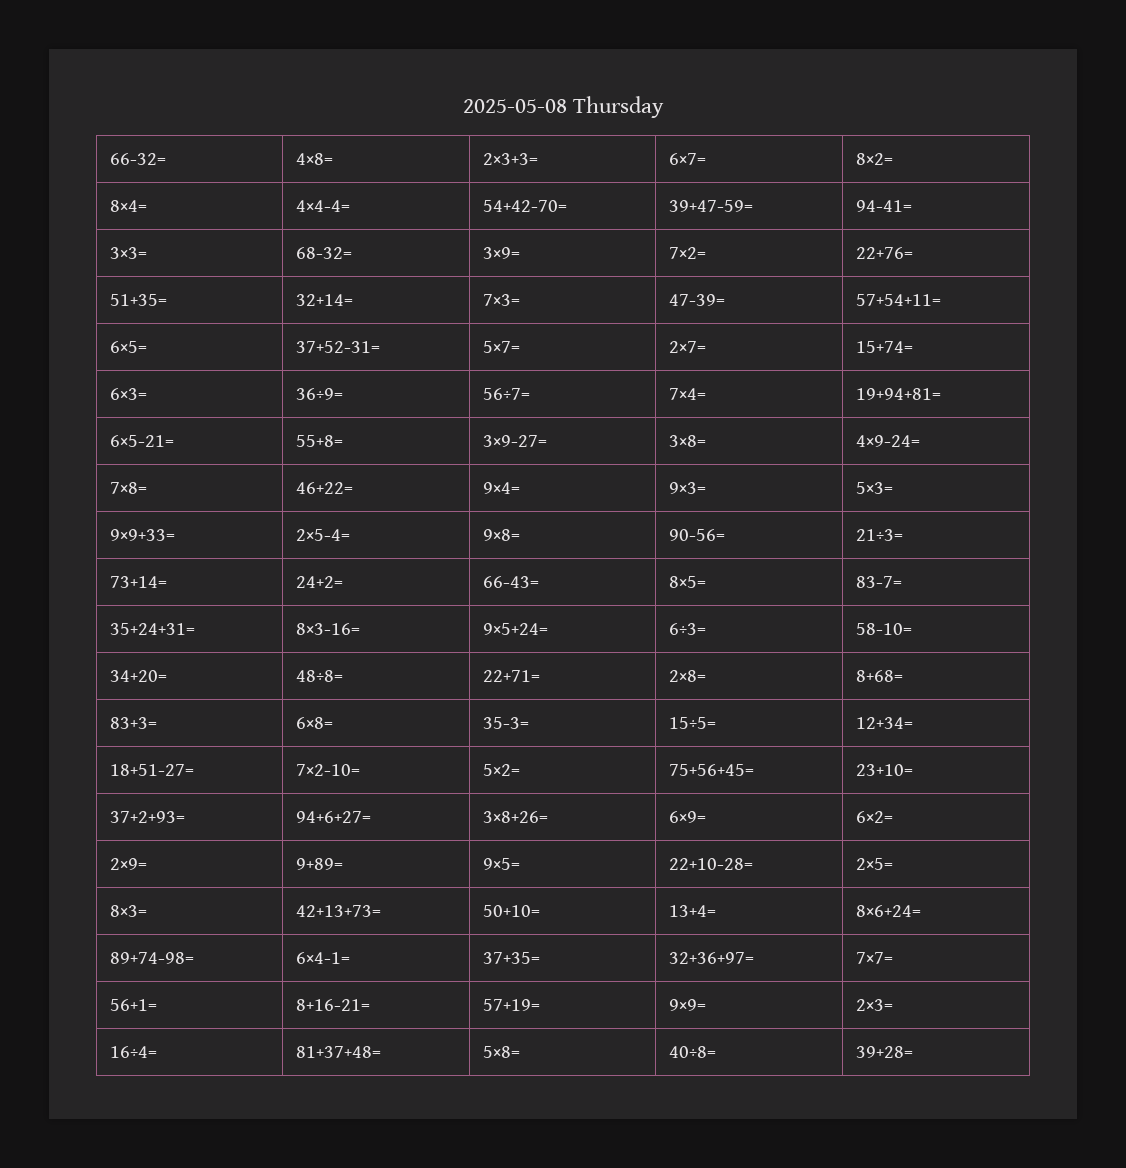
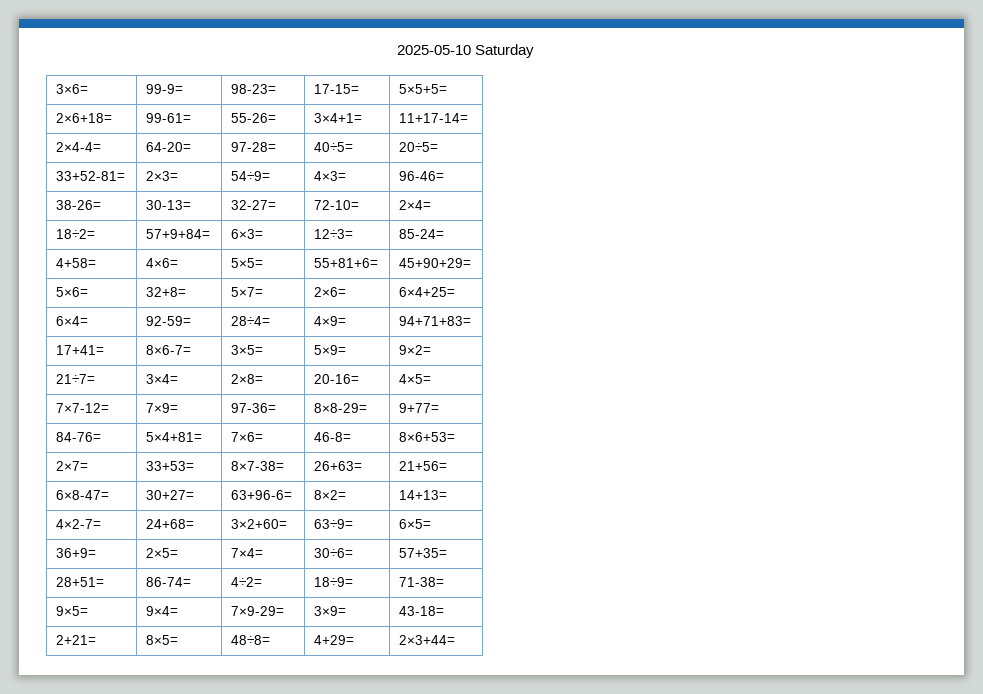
- 2025-05-08 Thursday
- 66-32= | 4×8= | 2×3+3= | 6×7= | 8×2=
- 8×4= | 4×4-4= | 54+42-70= | 39+47-59= | 94-41=
- 3×3= | 68-32= | 3×9= | 7×2= | 22+76=
- 51+35= | 32+14= | 7×3= | 47-39= | 57+54+11=
- 6×5= | 37+52-31= | 5×7= | 2×7= | 15+74=
- 6×3= | 36÷9= | 56÷7= | 7×4= | 19+94+81=
- 6×5-21= | 55+8= | 3×9-27= | 3×8= | 4×9-24=
- 7×8= | 46+22= | 9×4= | 9×3= | 5×3=
- 9×9+33= | 2×5-4= | 9×8= | 90-56= | 21÷3=
- 73+14= | 24+2= | 66-43= | 8×5= | 83-7=
- 35+24+31= | 8×3-16= | 9×5+24= | 6÷3= | 58-10=
- 34+20= | 48÷8= | 22+71= | 2×8= | 8+68=
- 83+3= | 6×8= | 35-3= | 15÷5= | 12+34=
- 18+51-27= | 7×2-10= | 5×2= | 75+56+45= | 23+10=
- 37+2+93= | 94+6+27= | 3×8+26= | 6×9= | 6×2=
- 2×9= | 9+89= | 9×5= | 22+10-28= | 2×5=
- 8×3= | 42+13+73= | 50+10= | 13+4= | 8×6+24=
- 89+74-98= | 6×4-1= | 37+35= | 32+36+97= | 7×7=
- 56+1= | 8+16-21= | 57+19= | 9×9= | 2×3=
- 16÷4= | 81+37+48= | 5×8= | 40÷8= | 39+28=
+ 2025-05-10 Saturday
+ 3×6= | 99-9= | 98-23= | 17-15= | 5×5+5=
+ 2×6+18= | 99-61= | 55-26= | 3×4+1= | 11+17-14=
+ 2×4-4= | 64-20= | 97-28= | 40÷5= | 20÷5=
+ 33+52-81= | 2×3= | 54÷9= | 4×3= | 96-46=
+ 38-26= | 30-13= | 32-27= | 72-10= | 2×4=
+ 18÷2= | 57+9+84= | 6×3= | 12÷3= | 85-24=
+ 4+58= | 4×6= | 5×5= | 55+81+6= | 45+90+29=
+ 5×6= | 32+8= | 5×7= | 2×6= | 6×4+25=
+ 6×4= | 92-59= | 28÷4= | 4×9= | 94+71+83=
+ 17+41= | 8×6-7= | 3×5= | 5×9= | 9×2=
+ 21÷7= | 3×4= | 2×8= | 20-16= | 4×5=
+ 7×7-12= | 7×9= | 97-36= | 8×8-29= | 9+77=
+ 84-76= | 5×4+81= | 7×6= | 46-8= | 8×6+53=
+ 2×7= | 33+53= | 8×7-38= | 26+63= | 21+56=
+ 6×8-47= | 30+27= | 63+96-6= | 8×2= | 14+13=
+ 4×2-7= | 24+68= | 3×2+60= | 63÷9= | 6×5=
+ 36+9= | 2×5= | 7×4= | 30÷6= | 57+35=
+ 28+51= | 86-74= | 4÷2= | 18÷9= | 71-38=
+ 9×5= | 9×4= | 7×9-29= | 3×9= | 43-18=
+ 2+21= | 8×5= | 48÷8= | 4+29= | 2×3+44=

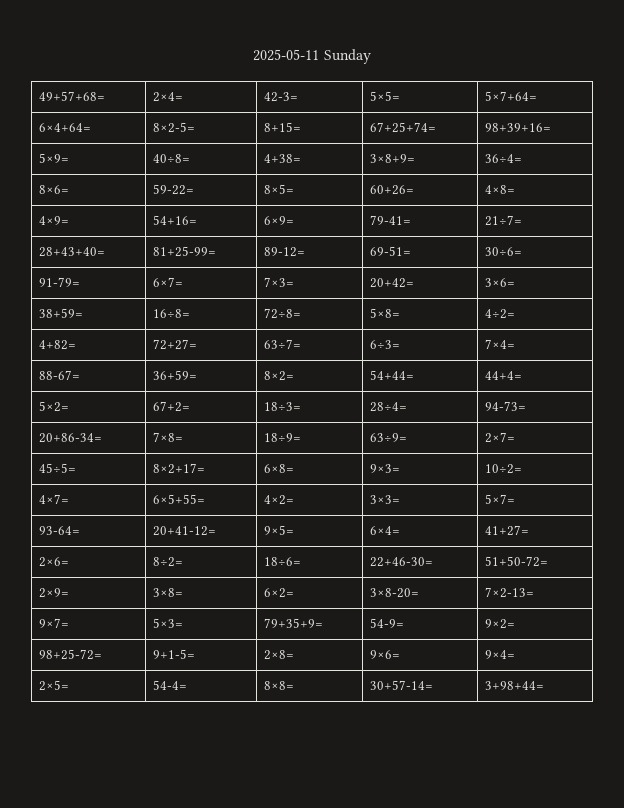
- 2025-05-10 Saturday
- 3×6= | 99-9= | 98-23= | 17-15= | 5×5+5=
- 2×6+18= | 99-61= | 55-26= | 3×4+1= | 11+17-14=
- 2×4-4= | 64-20= | 97-28= | 40÷5= | 20÷5=
- 33+52-81= | 2×3= | 54÷9= | 4×3= | 96-46=
- 38-26= | 30-13= | 32-27= | 72-10= | 2×4=
- 18÷2= | 57+9+84= | 6×3= | 12÷3= | 85-24=
- 4+58= | 4×6= | 5×5= | 55+81+6= | 45+90+29=
- 5×6= | 32+8= | 5×7= | 2×6= | 6×4+25=
- 6×4= | 92-59= | 28÷4= | 4×9= | 94+71+83=
- 17+41= | 8×6-7= | 3×5= | 5×9= | 9×2=
+ 2025-05-11 Sunday
+ 49+57+68= | 2×4= | 42-3= | 5×5= | 5×7+64=
+ 6×4+64= | 8×2-5= | 8+15= | 67+25+74= | 98+39+16=
+ 5×9= | 40÷8= | 4+38= | 3×8+9= | 36÷4=
+ 8×6= | 59-22= | 8×5= | 60+26= | 4×8=
+ 4×9= | 54+16= | 6×9= | 79-41= | 21÷7=
+ 28+43+40= | 81+25-99= | 89-12= | 69-51= | 30÷6=
+ 91-79= | 6×7= | 7×3= | 20+42= | 3×6=
+ 38+59= | 16÷8= | 72÷8= | 5×8= | 4÷2=
+ 4+82= | 72+27= | 63÷7= | 6÷3= | 7×4=
+ 88-67= | 36+59= | 8×2= | 54+44= | 44+4=
+ 5×2= | 67+2= | 18÷3= | 28÷4= | 94-73=
+ 20+86-34= | 7×8= | 18÷9= | 63÷9= | 2×7=
+ 45÷5= | 8×2+17= | 6×8= | 9×3= | 10÷2=
+ 4×7= | 6×5+55= | 4×2= | 3×3= | 5×7=
+ 93-64= | 20+41-12= | 9×5= | 6×4= | 41+27=
+ 2×6= | 8÷2= | 18÷6= | 22+46-30= | 51+50-72=
+ 2×9= | 3×8= | 6×2= | 3×8-20= | 7×2-13=
+ 9×7= | 5×3= | 79+35+9= | 54-9= | 9×2=
- 21÷7= | 3×4= | 2×8= | 20-16= | 4×5=
- 7×7-12= | 7×9= | 97-36= | 8×8-29= | 9+77=
- 84-76= | 5×4+81= | 7×6= | 46-8= | 8×6+53=
- 2×7= | 33+53= | 8×7-38= | 26+63= | 21+56=
- 6×8-47= | 30+27= | 63+96-6= | 8×2= | 14+13=
- 4×2-7= | 24+68= | 3×2+60= | 63÷9= | 6×5=
- 36+9= | 2×5= | 7×4= | 30÷6= | 57+35=
- 28+51= | 86-74= | 4÷2= | 18÷9= | 71-38=
- 9×5= | 9×4= | 7×9-29= | 3×9= | 43-18=
- 2+21= | 8×5= | 48÷8= | 4+29= | 2×3+44=
+ 98+25-72= | 9+1-5= | 2×8= | 9×6= | 9×4=
+ 2×5= | 54-4= | 8×8= | 30+57-14= | 3+98+44=

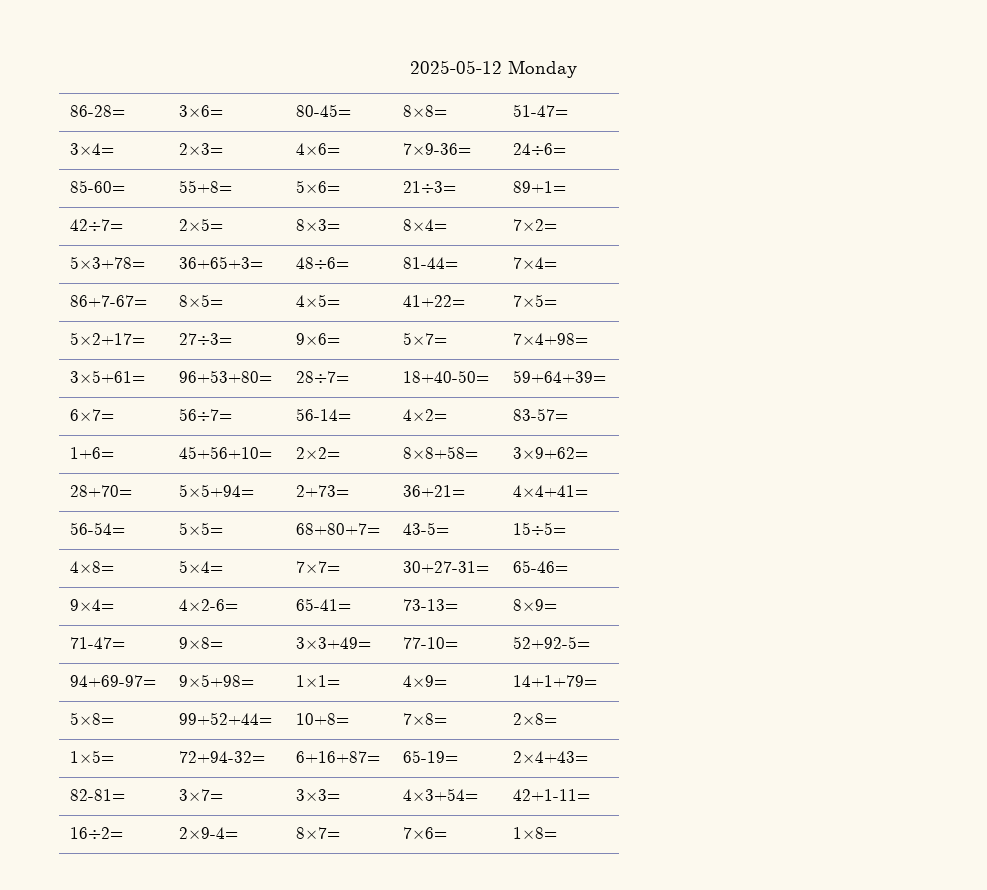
- 2025-05-11 Sunday
- 49+57+68= | 2×4= | 42-3= | 5×5= | 5×7+64=
- 6×4+64= | 8×2-5= | 8+15= | 67+25+74= | 98+39+16=
- 5×9= | 40÷8= | 4+38= | 3×8+9= | 36÷4=
- 8×6= | 59-22= | 8×5= | 60+26= | 4×8=
- 4×9= | 54+16= | 6×9= | 79-41= | 21÷7=
- 28+43+40= | 81+25-99= | 89-12= | 69-51= | 30÷6=
- 91-79= | 6×7= | 7×3= | 20+42= | 3×6=
- 38+59= | 16÷8= | 72÷8= | 5×8= | 4÷2=
- 4+82= | 72+27= | 63÷7= | 6÷3= | 7×4=
- 88-67= | 36+59= | 8×2= | 54+44= | 44+4=
- 5×2= | 67+2= | 18÷3= | 28÷4= | 94-73=
- 20+86-34= | 7×8= | 18÷9= | 63÷9= | 2×7=
- 45÷5= | 8×2+17= | 6×8= | 9×3= | 10÷2=
- 4×7= | 6×5+55= | 4×2= | 3×3= | 5×7=
- 93-64= | 20+41-12= | 9×5= | 6×4= | 41+27=
- 2×6= | 8÷2= | 18÷6= | 22+46-30= | 51+50-72=
- 2×9= | 3×8= | 6×2= | 3×8-20= | 7×2-13=
- 9×7= | 5×3= | 79+35+9= | 54-9= | 9×2=
- 98+25-72= | 9+1-5= | 2×8= | 9×6= | 9×4=
- 2×5= | 54-4= | 8×8= | 30+57-14= | 3+98+44=
+ 2025-05-12 Monday
+ 86-28= | 3×6= | 80-45= | 8×8= | 51-47=
+ 3×4= | 2×3= | 4×6= | 7×9-36= | 24÷6=
+ 85-60= | 55+8= | 5×6= | 21÷3= | 89+1=
+ 42÷7= | 2×5= | 8×3= | 8×4= | 7×2=
+ 5×3+78= | 36+65+3= | 48÷6= | 81-44= | 7×4=
+ 86+7-67= | 8×5= | 4×5= | 41+22= | 7×5=
+ 5×2+17= | 27÷3= | 9×6= | 5×7= | 7×4+98=
+ 3×5+61= | 96+53+80= | 28÷7= | 18+40-50= | 59+64+39=
+ 6×7= | 56÷7= | 56-14= | 4×2= | 83-57=
+ 1+6= | 45+56+10= | 2×2= | 8×8+58= | 3×9+62=
+ 28+70= | 5×5+94= | 2+73= | 36+21= | 4×4+41=
+ 56-54= | 5×5= | 68+80+7= | 43-5= | 15÷5=
+ 4×8= | 5×4= | 7×7= | 30+27-31= | 65-46=
+ 9×4= | 4×2-6= | 65-41= | 73-13= | 8×9=
+ 71-47= | 9×8= | 3×3+49= | 77-10= | 52+92-5=
+ 94+69-97= | 9×5+98= | 1×1= | 4×9= | 14+1+79=
+ 5×8= | 99+52+44= | 10+8= | 7×8= | 2×8=
+ 1×5= | 72+94-32= | 6+16+87= | 65-19= | 2×4+43=
+ 82-81= | 3×7= | 3×3= | 4×3+54= | 42+1-11=
+ 16÷2= | 2×9-4= | 8×7= | 7×6= | 1×8=

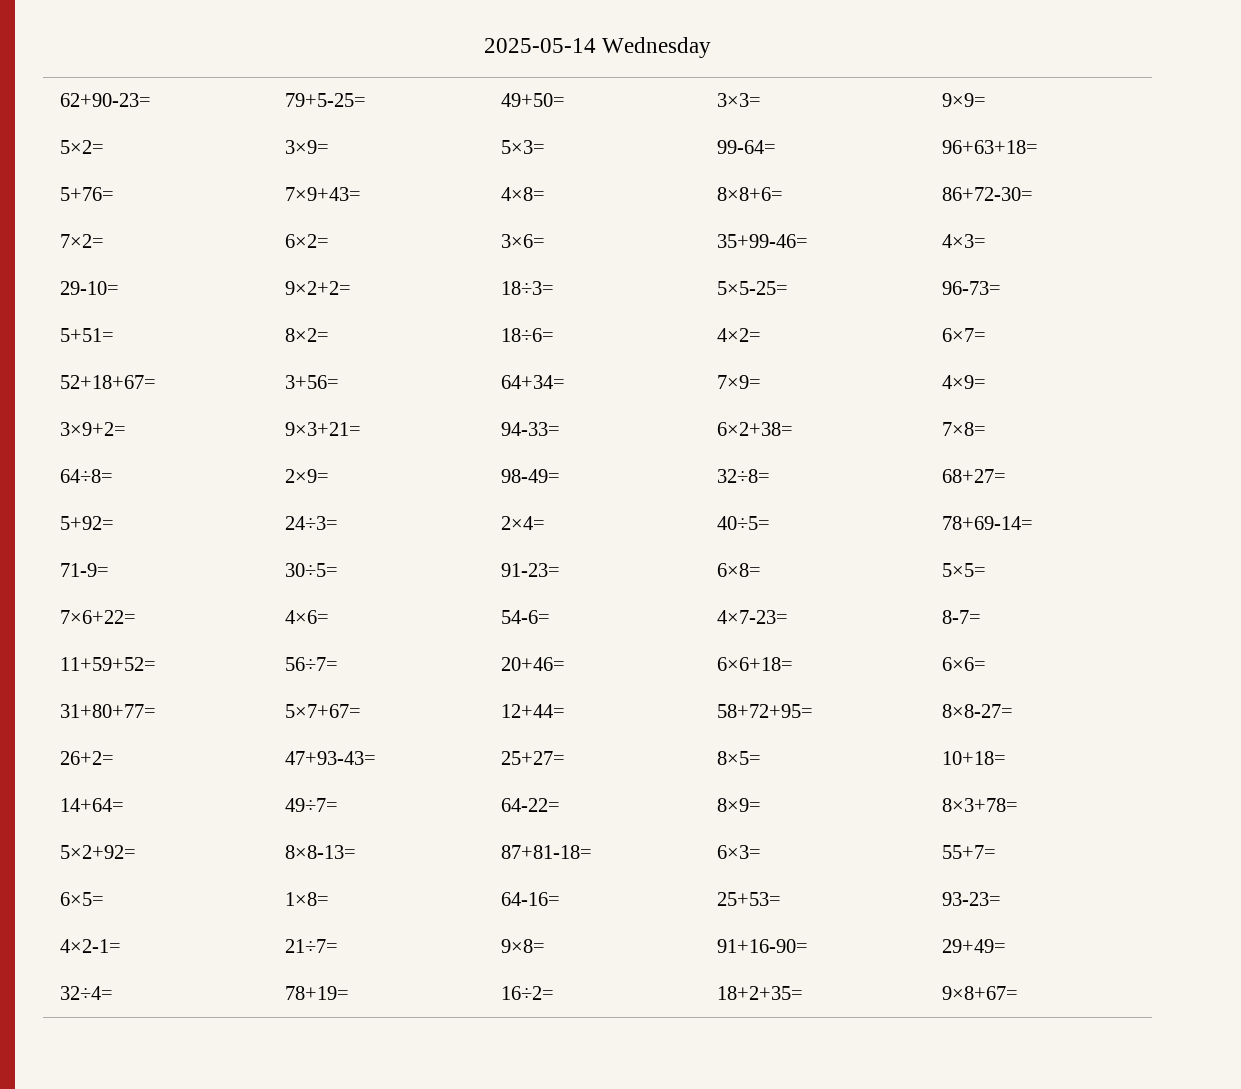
- 2025-05-12 Monday
- 86-28= | 3×6= | 80-45= | 8×8= | 51-47=
- 3×4= | 2×3= | 4×6= | 7×9-36= | 24÷6=
- 85-60= | 55+8= | 5×6= | 21÷3= | 89+1=
- 42÷7= | 2×5= | 8×3= | 8×4= | 7×2=
- 5×3+78= | 36+65+3= | 48÷6= | 81-44= | 7×4=
- 86+7-67= | 8×5= | 4×5= | 41+22= | 7×5=
- 5×2+17= | 27÷3= | 9×6= | 5×7= | 7×4+98=
- 3×5+61= | 96+53+80= | 28÷7= | 18+40-50= | 59+64+39=
- 6×7= | 56÷7= | 56-14= | 4×2= | 83-57=
- 1+6= | 45+56+10= | 2×2= | 8×8+58= | 3×9+62=
- 28+70= | 5×5+94= | 2+73= | 36+21= | 4×4+41=
- 56-54= | 5×5= | 68+80+7= | 43-5= | 15÷5=
- 4×8= | 5×4= | 7×7= | 30+27-31= | 65-46=
- 9×4= | 4×2-6= | 65-41= | 73-13= | 8×9=
- 71-47= | 9×8= | 3×3+49= | 77-10= | 52+92-5=
- 94+69-97= | 9×5+98= | 1×1= | 4×9= | 14+1+79=
- 5×8= | 99+52+44= | 10+8= | 7×8= | 2×8=
- 1×5= | 72+94-32= | 6+16+87= | 65-19= | 2×4+43=
- 82-81= | 3×7= | 3×3= | 4×3+54= | 42+1-11=
- 16÷2= | 2×9-4= | 8×7= | 7×6= | 1×8=
+ 2025-05-14 Wednesday
+ 62+90-23= | 79+5-25= | 49+50= | 3×3= | 9×9=
+ 5×2= | 3×9= | 5×3= | 99-64= | 96+63+18=
+ 5+76= | 7×9+43= | 4×8= | 8×8+6= | 86+72-30=
+ 7×2= | 6×2= | 3×6= | 35+99-46= | 4×3=
+ 29-10= | 9×2+2= | 18÷3= | 5×5-25= | 96-73=
+ 5+51= | 8×2= | 18÷6= | 4×2= | 6×7=
+ 52+18+67= | 3+56= | 64+34= | 7×9= | 4×9=
+ 3×9+2= | 9×3+21= | 94-33= | 6×2+38= | 7×8=
+ 64÷8= | 2×9= | 98-49= | 32÷8= | 68+27=
+ 5+92= | 24÷3= | 2×4= | 40÷5= | 78+69-14=
+ 71-9= | 30÷5= | 91-23= | 6×8= | 5×5=
+ 7×6+22= | 4×6= | 54-6= | 4×7-23= | 8-7=
+ 11+59+52= | 56÷7= | 20+46= | 6×6+18= | 6×6=
+ 31+80+77= | 5×7+67= | 12+44= | 58+72+95= | 8×8-27=
+ 26+2= | 47+93-43= | 25+27= | 8×5= | 10+18=
+ 14+64= | 49÷7= | 64-22= | 8×9= | 8×3+78=
+ 5×2+92= | 8×8-13= | 87+81-18= | 6×3= | 55+7=
+ 6×5= | 1×8= | 64-16= | 25+53= | 93-23=
+ 4×2-1= | 21÷7= | 9×8= | 91+16-90= | 29+49=
+ 32÷4= | 78+19= | 16÷2= | 18+2+35= | 9×8+67=

